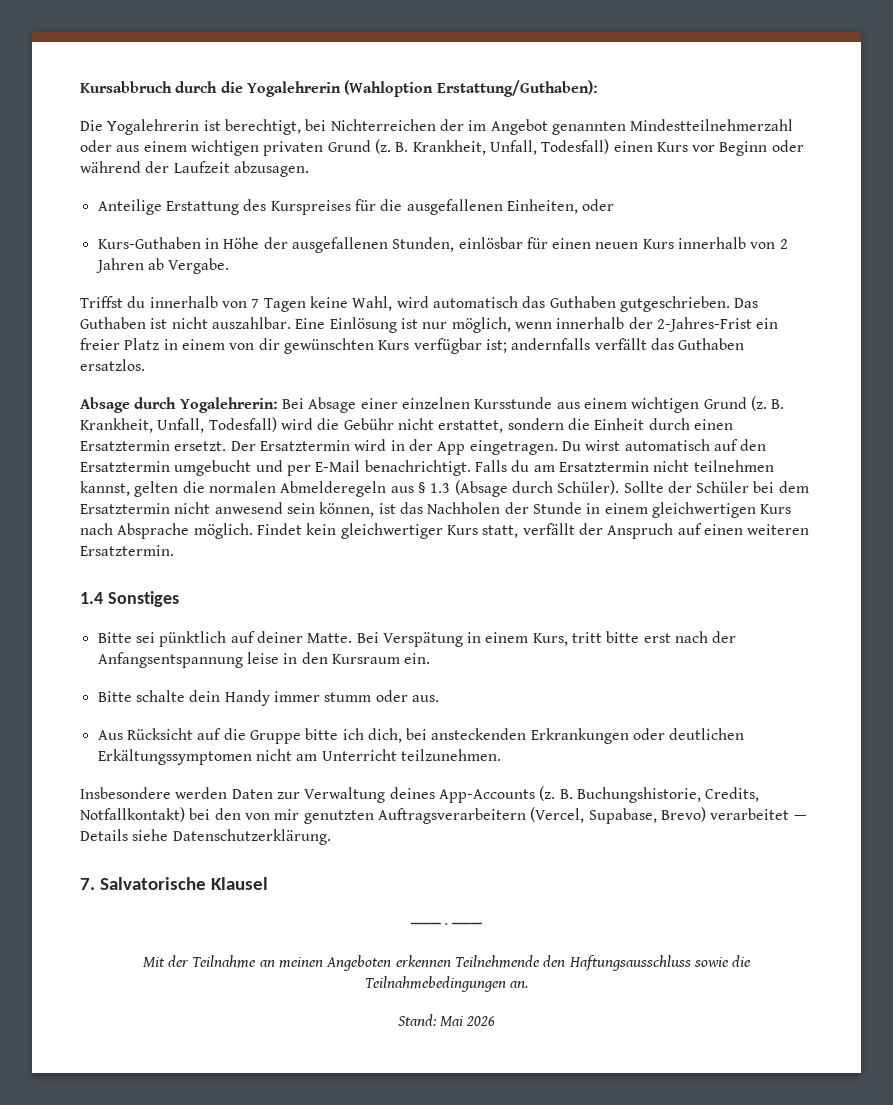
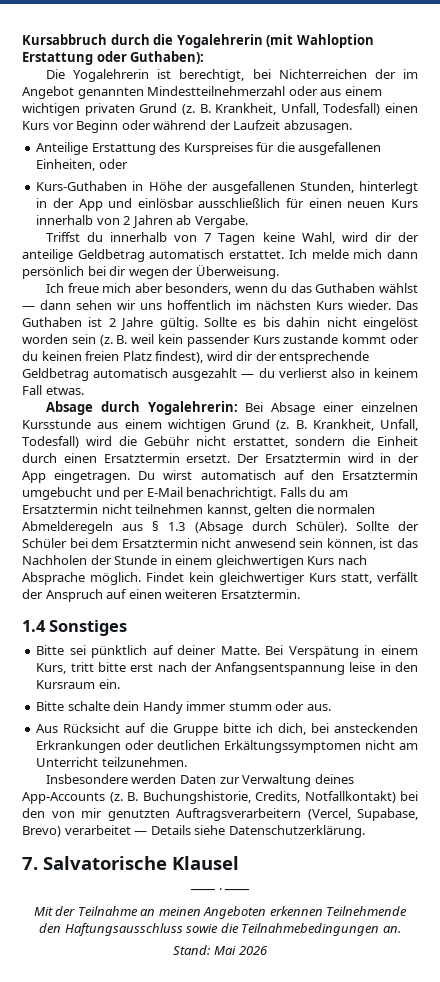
- Kursabbruch durch die Yogalehrerin (Wahloption Erstattung/Guthaben):
+ Kursabbruch durch die Yogalehrerin (mit Wahloption Erstattung oder Guthaben):
- Kurs-Guthaben in Höhe der ausgefallenen Stunden, einlösbar für einen neuen Kurs innerhalb von 2 Jahren ab Vergabe.
+ Kurs-Guthaben in Höhe der ausgefallenen Stunden, hinterlegt in der App und einlösbar ausschließlich für einen neuen Kurs innerhalb von 2 Jahren ab Vergabe.
- Triffst du innerhalb von 7 Tagen keine Wahl, wird automatisch das Guthaben gutgeschrieben. Das Guthaben ist nicht auszahlbar. Eine Einlösung ist nur möglich, wenn innerhalb der 2-Jahres-Frist ein freier Platz in einem von dir gewünschten Kurs verfügbar ist; andernfalls verfällt das Guthaben ersatzlos.
+ Triffst du innerhalb von 7 Tagen keine Wahl, wird dir der anteilige Geldbetrag automatisch erstattet. Ich melde mich dann persönlich bei dir wegen der Überweisung.
+ Ich freue mich aber besonders, wenn du das Guthaben wählst — dann sehen wir uns hoffentlich im nächsten Kurs wieder. Das Guthaben ist 2 Jahre gültig. Sollte es bis dahin nicht eingelöst worden sein (z. B. weil kein passender Kurs zustande kommt oder du keinen freien Platz findest), wird dir der entsprechende Geldbetrag automatisch ausgezahlt — du verlierst also in keinem Fall etwas.

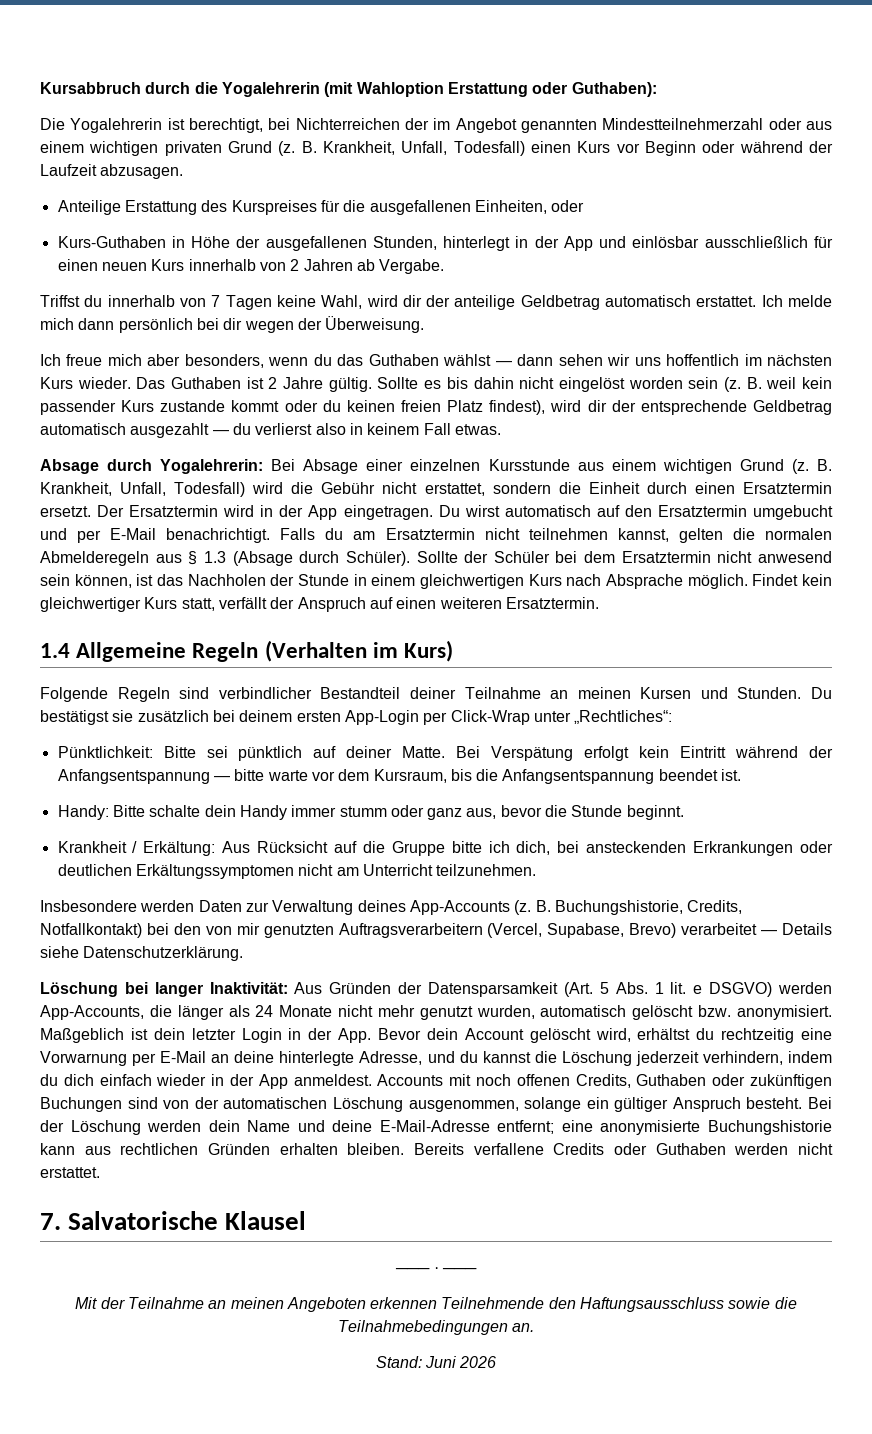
- 1.4 Sonstiges
- Bitte sei pünktlich auf deiner Matte.
+ 1.4 Allgemeine Regeln (Verhalten im Kurs)
+ Folgende Regeln sind verbindlicher Bestandteil deiner Teilnahme an meinen Kursen und Stunden. Du bestätigst sie zusätzlich bei deinem ersten App-Login per Click-Wrap unter „Rechtliches“:
+ Pünktlichkeit: Bitte sei pünktlich auf deiner Matte.
- Bei Verspätung in einem Kurs, tritt bitte erst nach der Anfangsentspannung leise in den Kursraum ein.
- Bitte schalte dein Handy immer stumm oder aus.
- Aus Rücksicht auf die Gruppe bitte ich dich, bei ansteckenden Erkrankungen oder deutlichen Erkältungssymptomen nicht am Unterricht teilzunehmen.
+ Bei Verspätung erfolgt kein Eintritt während der Anfangsentspannung — bitte warte vor dem Kursraum, bis die Anfangsentspannung beendet ist.
+ Handy: Bitte schalte dein Handy immer stumm oder ganz aus, bevor die Stunde beginnt.
+ Krankheit / Erkältung: Aus Rücksicht auf die Gruppe bitte ich dich, bei ansteckenden Erkrankungen oder deutlichen Erkältungssymptomen nicht am Unterricht teilzunehmen.
+ Löschung bei langer Inaktivität: Aus Gründen der Datensparsamkeit (Art. 5 Abs. 1 lit. e DSGVO) werden App-Accounts, die länger als 24 Monate nicht mehr genutzt wurden, automatisch gelöscht bzw. anonymisiert. Maßgeblich ist dein letzter Login in der App. Bevor dein Account gelöscht wird, erhältst du rechtzeitig eine Vorwarnung per E-Mail an deine hinterlegte Adresse, und du kannst die Löschung jederzeit verhindern, indem du dich einfach wieder in der App anmeldest. Accounts mit noch offenen Credits, Guthaben oder zukünftigen Buchungen sind von der automatischen Löschung ausgenommen, solange ein gültiger Anspruch besteht. Bei der Löschung werden dein Name und deine E-Mail-Adresse entfernt; eine anonymisierte Buchungshistorie kann aus rechtlichen Gründen erhalten bleiben. Bereits verfallene Credits oder Guthaben werden nicht erstattet.
- Stand: Mai 2026
+ Stand: Juni 2026

